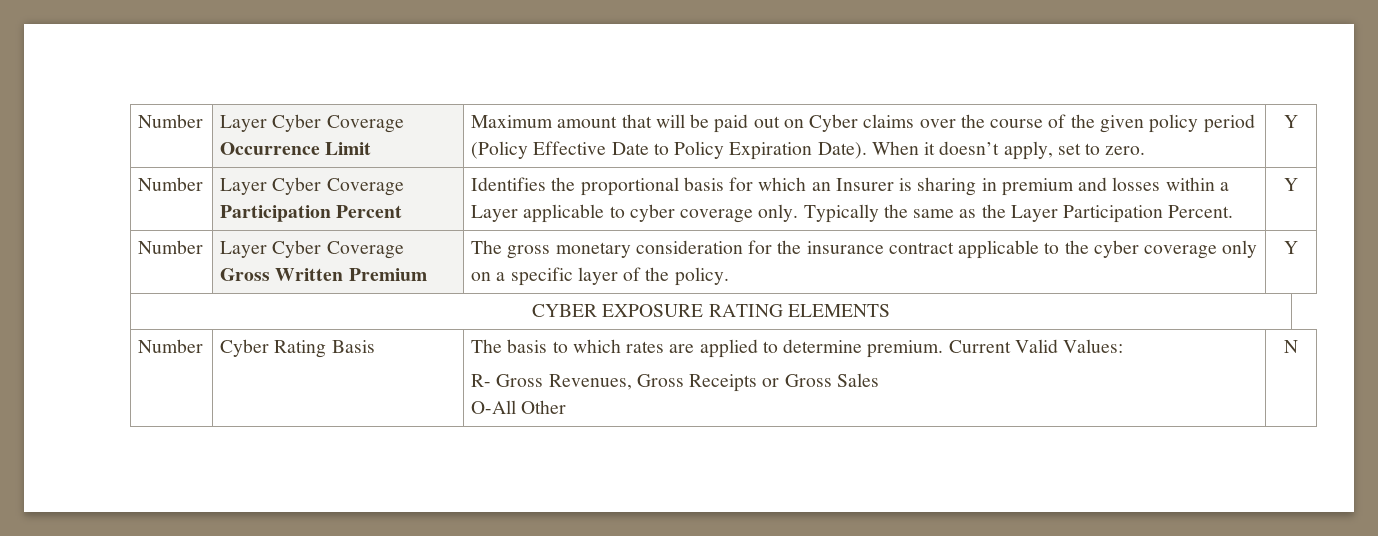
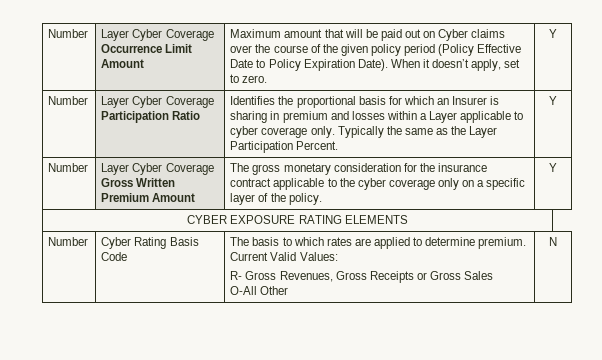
- Number | Layer Cyber Coverage Occurrence Limit | Maximum amount that will be paid out on Cyber claims over the course of the given policy period (Policy Effective Date to Policy Expiration Date). When it doesn’t apply, set to zero. | Y
+ Number | Layer Cyber Coverage Occurrence Limit Amount | Maximum amount that will be paid out on Cyber claims over the course of the given policy period (Policy Effective Date to Policy Expiration Date). When it doesn’t apply, set to zero. | Y
- Number | Layer Cyber Coverage Participation Percent | Identifies the proportional basis for which an Insurer is sharing in premium and losses within a Layer applicable to cyber coverage only. Typically the same as the Layer Participation Percent. | Y
+ Number | Layer Cyber Coverage Participation Ratio | Identifies the proportional basis for which an Insurer is sharing in premium and losses within a Layer applicable to cyber coverage only. Typically the same as the Layer Participation Percent. | Y
- Number | Layer Cyber Coverage Gross Written Premium | The gross monetary consideration for the insurance contract applicable to the cyber coverage only on a specific layer of the policy. | Y
+ Number | Layer Cyber Coverage Gross Written Premium Amount | The gross monetary consideration for the insurance contract applicable to the cyber coverage only on a specific layer of the policy. | Y
- Number | Cyber Rating Basis | The basis to which rates are applied to determine premium. Current Valid Values:
+ Number | Cyber Rating Basis Code | The basis to which rates are applied to determine premium. Current Valid Values:

